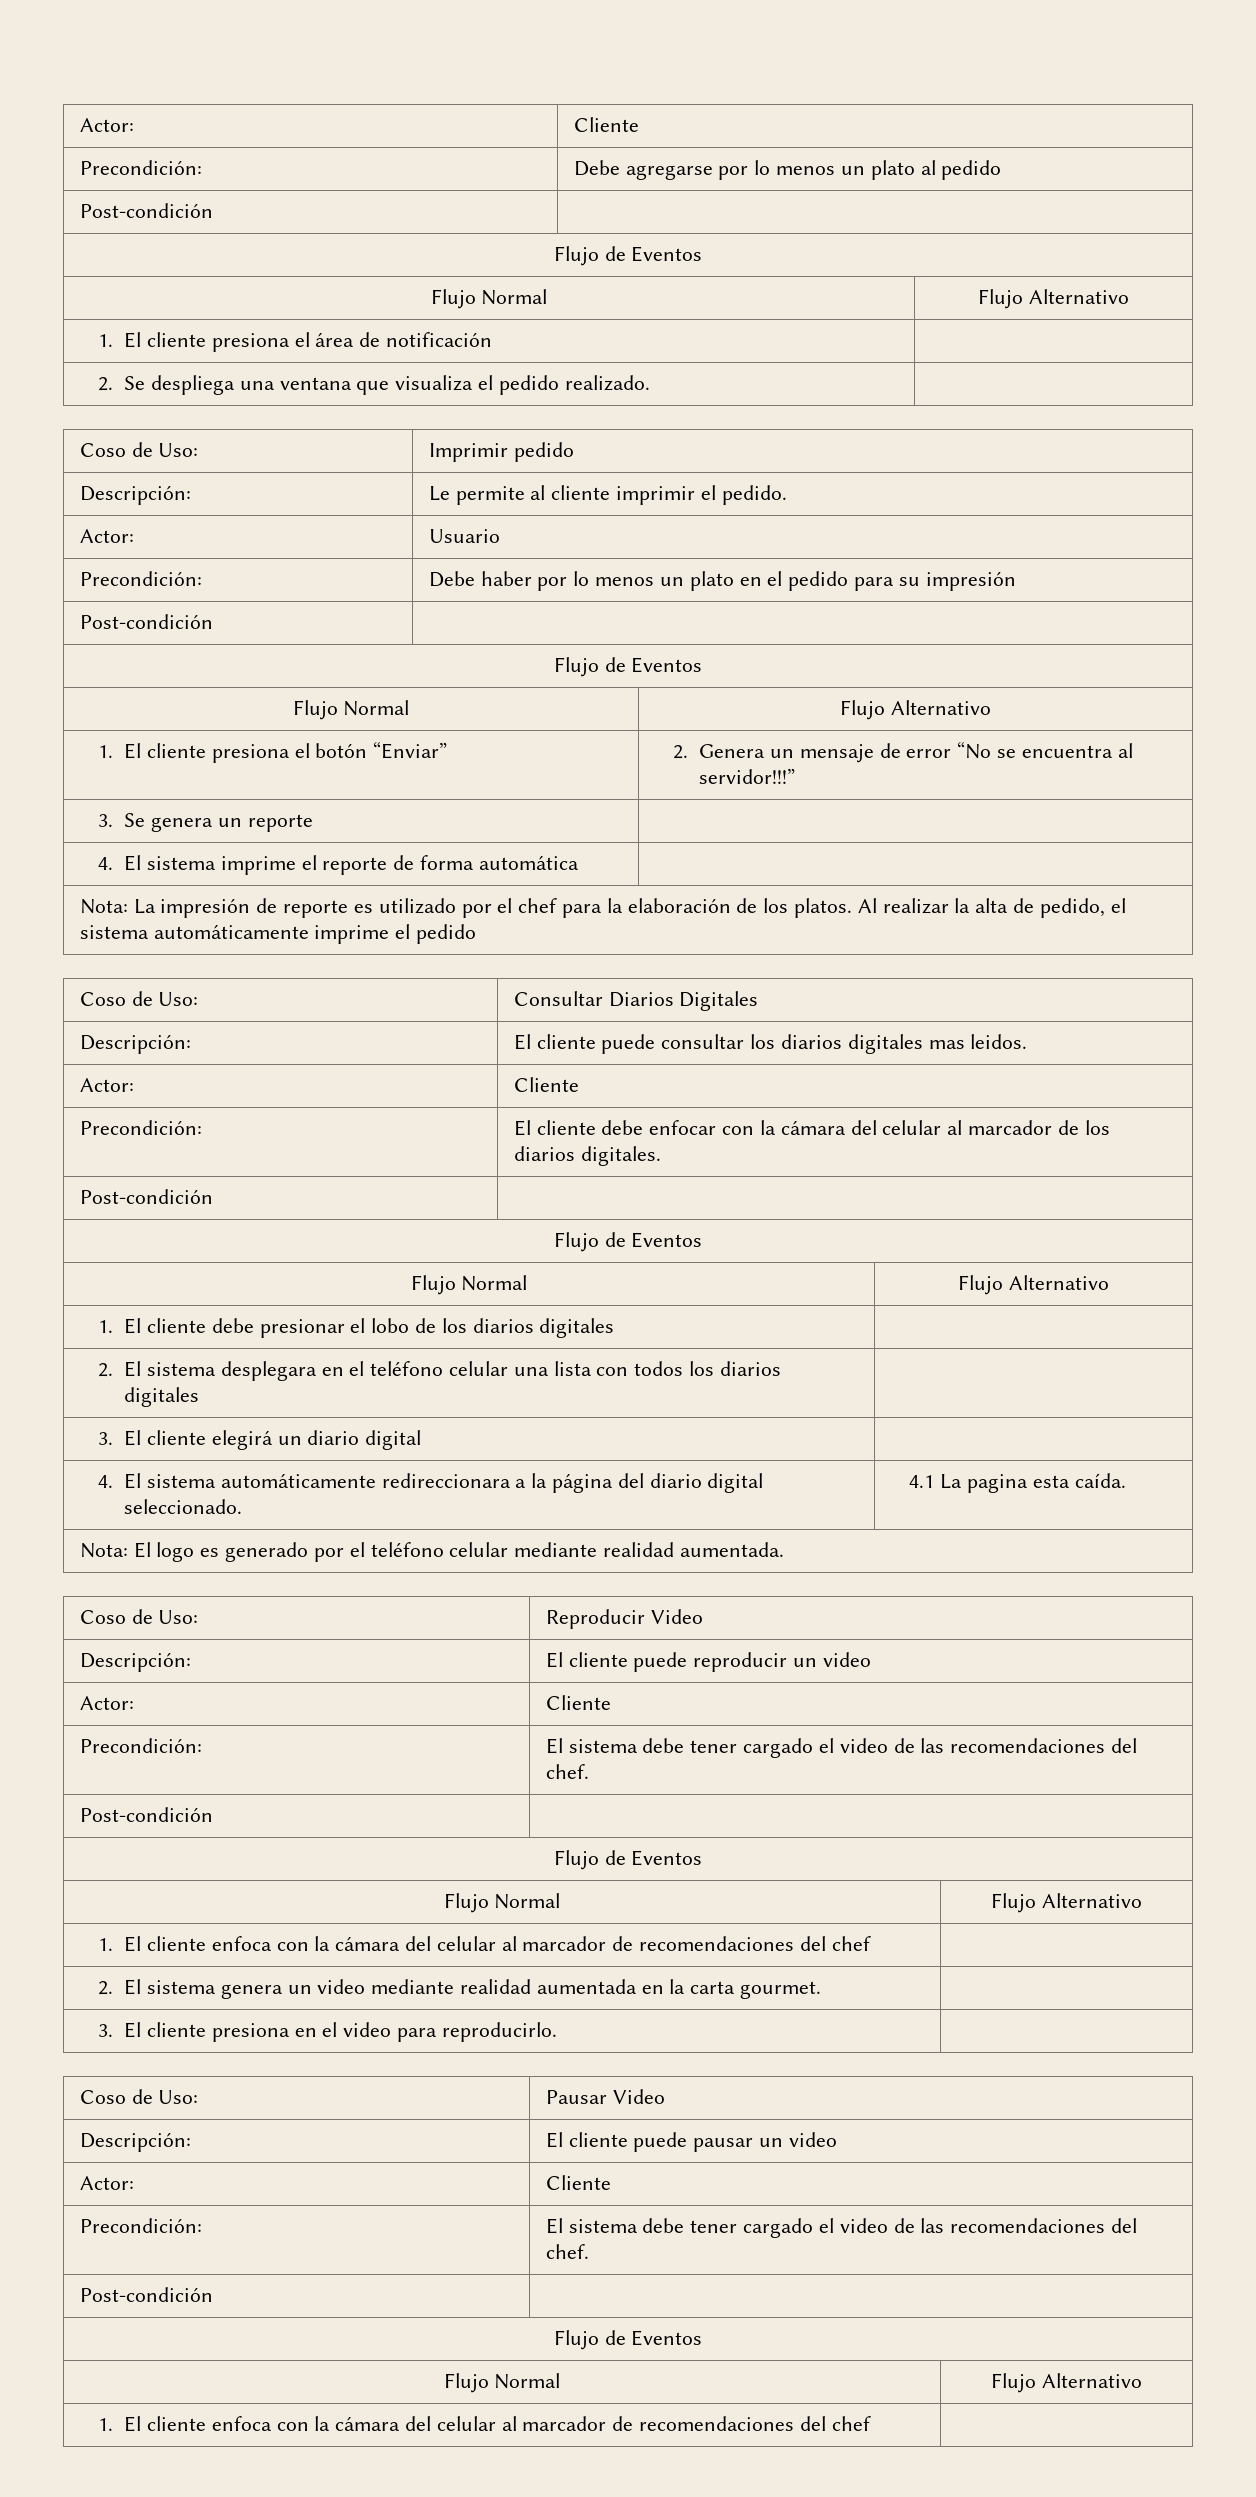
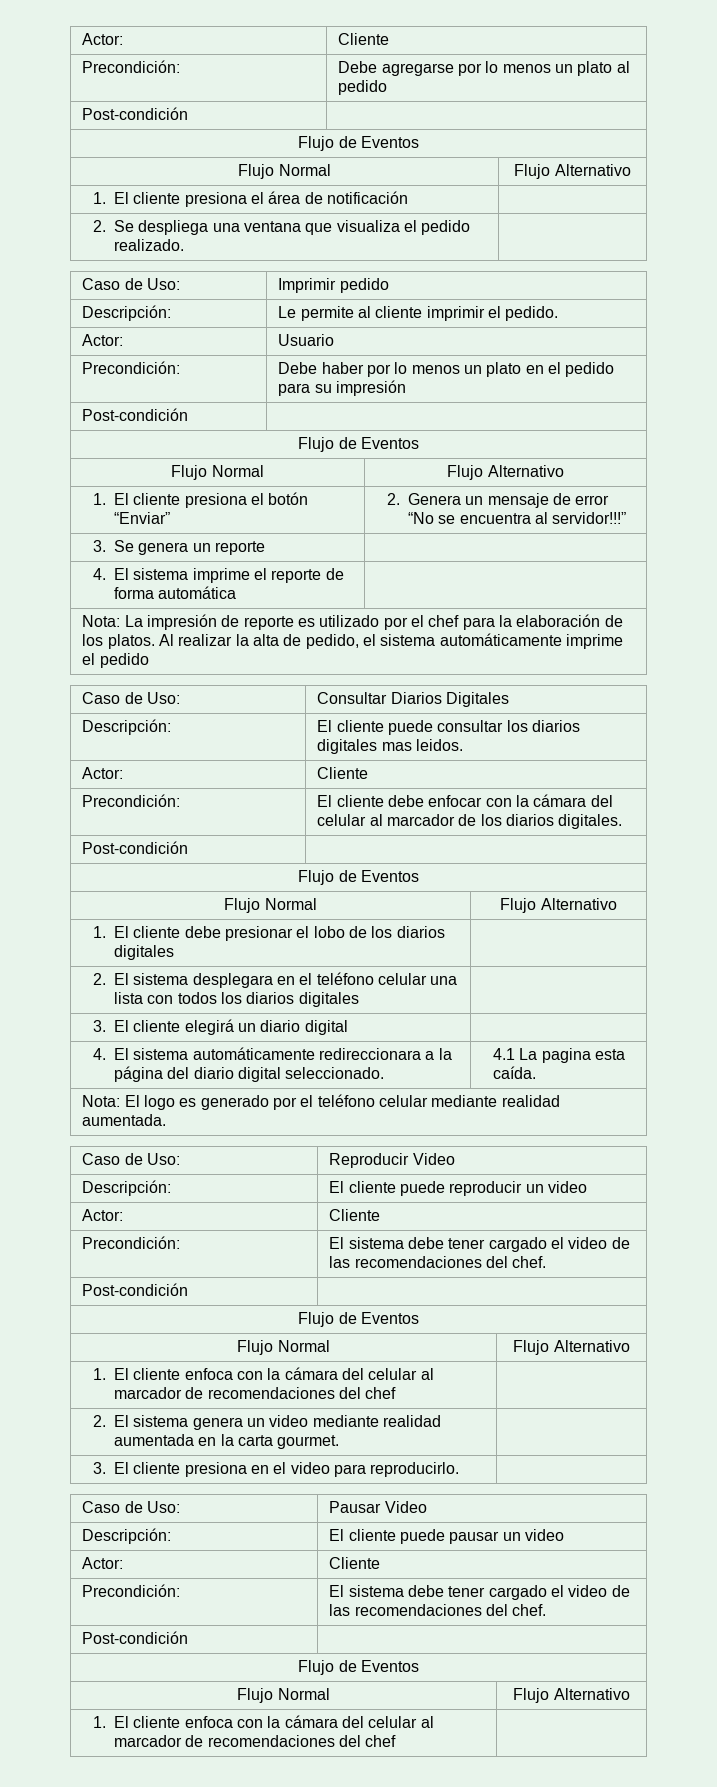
- Coso de Uso: | Imprimir pedido
+ Caso de Uso: | Imprimir pedido
- Coso de Uso: | Consultar Diarios Digitales
+ Caso de Uso: | Consultar Diarios Digitales
- Coso de Uso: | Reproducir Video
+ Caso de Uso: | Reproducir Video
- Coso de Uso: | Pausar Video
+ Caso de Uso: | Pausar Video

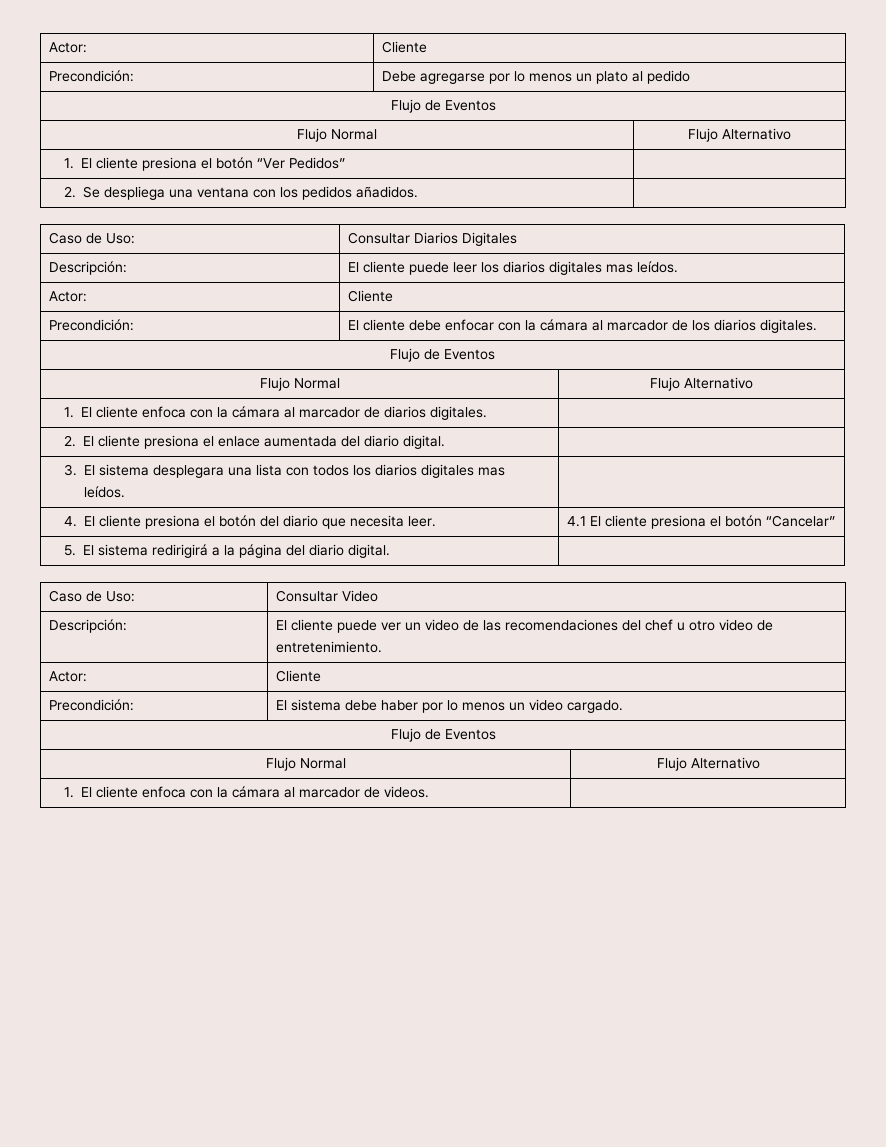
  Precondición: | Debe agregarse por lo menos un plato al pedido
- Post-condición |
- Flujo de Eventos
- Flujo Normal | Flujo Alternativo
- 1. El cliente presiona el área de notificación |
- 2. Se despliega una ventana que visualiza el pedido realizado. |
- Caso de Uso: | Imprimir pedido
- Descripción: | Le permite al cliente imprimir el pedido.
- Actor: | Usuario
- Precondición: | Debe haber por lo menos un plato en el pedido para su impresión
- Post-condición |
- 1. El cliente presiona el botón “Enviar” | 2. Genera un mensaje de error “No se encuentra al servidor!!!”
- 3. Se genera un reporte |
- 4. El sistema imprime el reporte de forma automática |
- Nota: La impresión de reporte es utilizado por el chef para la elaboración de los platos. Al realizar la alta de pedido, el sistema automáticamente imprime el pedido
+ 1. El cliente presiona el botón “Ver Pedidos” |
+ 2. Se despliega una ventana con los pedidos añadidos. |
- Descripción: | El cliente puede consultar los diarios digitales mas leidos.
+ Descripción: | El cliente puede leer los diarios digitales mas leídos.
- Precondición: | El cliente debe enfocar con la cámara del celular al marcador de los diarios digitales.
- Post-condición |
- Flujo de Eventos
- Flujo Normal | Flujo Alternativo
- 1. El cliente debe presionar el lobo de los diarios digitales |
- 2. El sistema desplegara en el teléfono celular una lista con todos los diarios digitales |
- 3. El cliente elegirá un diario digital |
- 4. El sistema automáticamente redireccionara a la página del diario digital seleccionado. | 4.1 La pagina esta caída.
- Nota: El logo es generado por el teléfono celular mediante realidad aumentada.
- Caso de Uso: | Reproducir Video
- Descripción: | El cliente puede reproducir un video
- Actor: | Cliente
- Precondición: | El sistema debe tener cargado el video de las recomendaciones del chef.
- Post-condición |
+ Precondición: | El cliente debe enfocar con la cámara al marcador de los diarios digitales.
  Flujo de Eventos
  Flujo Normal | Flujo Alternativo
- 1. El cliente enfoca con la cámara del celular al marcador de recomendaciones del chef |
- 2. El sistema genera un video mediante realidad aumentada en la carta gourmet. |
- 3. El cliente presiona en el video para reproducirlo. |
- Caso de Uso: | Pausar Video
- Descripción: | El cliente puede pausar un video
+ 1. El cliente enfoca con la cámara al marcador de diarios digitales. |
+ 2. El cliente presiona el enlace aumentada del diario digital. |
+ 3. El sistema desplegara una lista con todos los diarios digitales mas leídos. |
+ 4. El cliente presiona el botón del diario que necesita leer. | 4.1 El cliente presiona el botón “Cancelar”
+ 5. El sistema redirigirá a la página del diario digital. |
+ Caso de Uso: | Consultar Video
+ Descripción: | El cliente puede ver un video de las recomendaciones del chef u otro video de entretenimiento.
  Actor: | Cliente
- Precondición: | El sistema debe tener cargado el video de las recomendaciones del chef.
- Post-condición |
+ Precondición: | El sistema debe haber por lo menos un video cargado.
  Flujo de Eventos
  Flujo Normal | Flujo Alternativo
- 1. El cliente enfoca con la cámara del celular al marcador de recomendaciones del chef |
+ 1. El cliente enfoca con la cámara al marcador de videos. |

